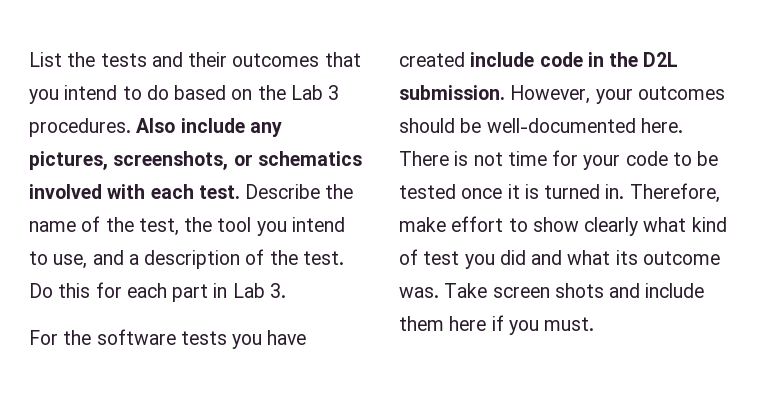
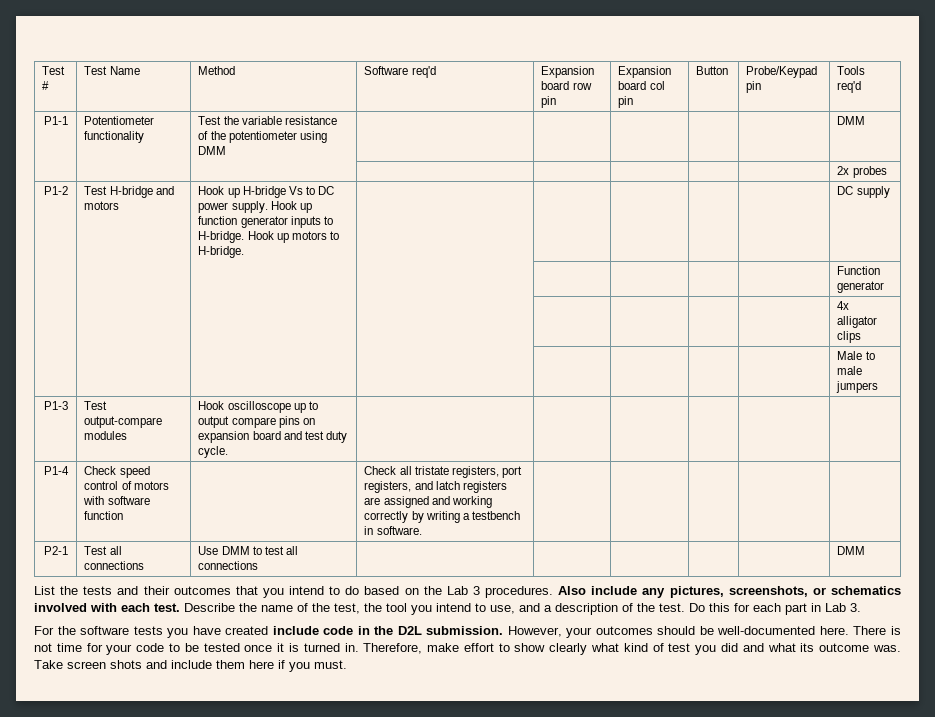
+ Test # | Test Name | Method | Software req'd | Expansion board row pin | Expansion board col pin | Button | Probe/Keypad pin | Tools req'd
+ P1-1 | Potentiometer functionality | Test the variable resistance of the potentiometer using DMM | | | | | | DMM
+ | | | | | | | | 2x probes
+ P1-2 | Test H-bridge and motors | Hook up H-bridge Vs to DC power supply. Hook up function generator inputs to H-bridge. Hook up motors to H-bridge. | | | | | | DC supply
+ | | | | | | | | Function generator
+ | | | | | | | | 4x alligator clips
+ | | | | | | | | Male to male jumpers
+ P1-3 | Test output-compare modules | Hook oscilloscope up to output compare pins on expansion board and test duty cycle. | | | | | |
+ P1-4 | Check speed control of motors with software function | | Check all tristate registers, port registers, and latch registers are assigned and working correctly by writing a testbench in software. | | | | |
+ P2-1 | Test all connections | Use DMM to test all connections | | | | | | DMM

